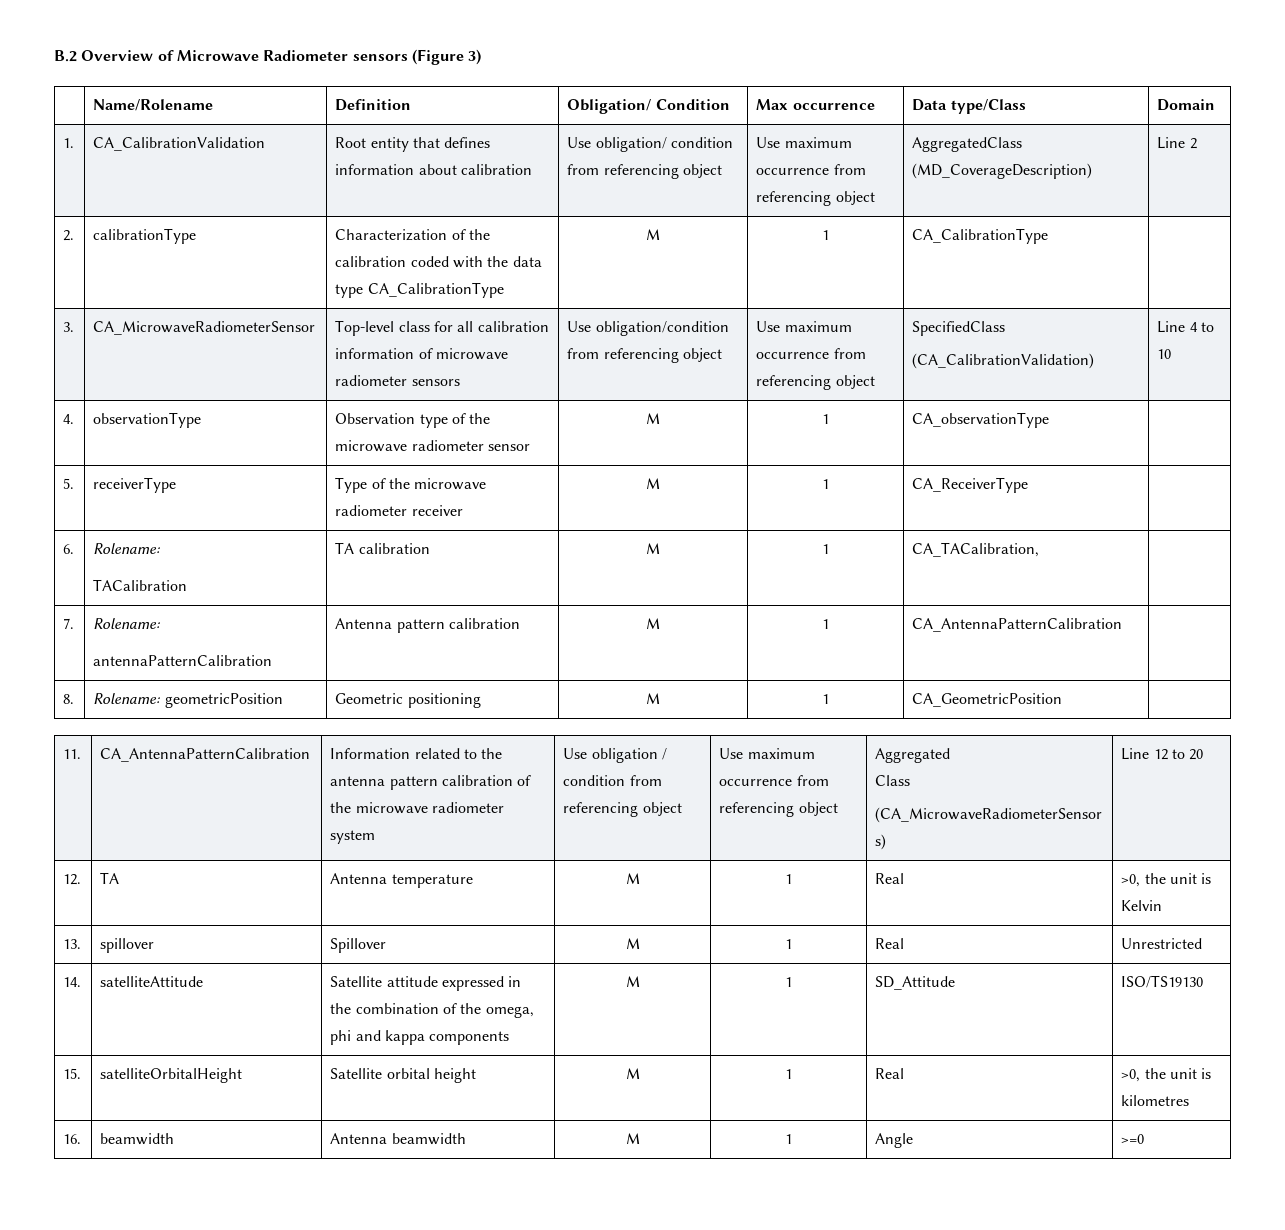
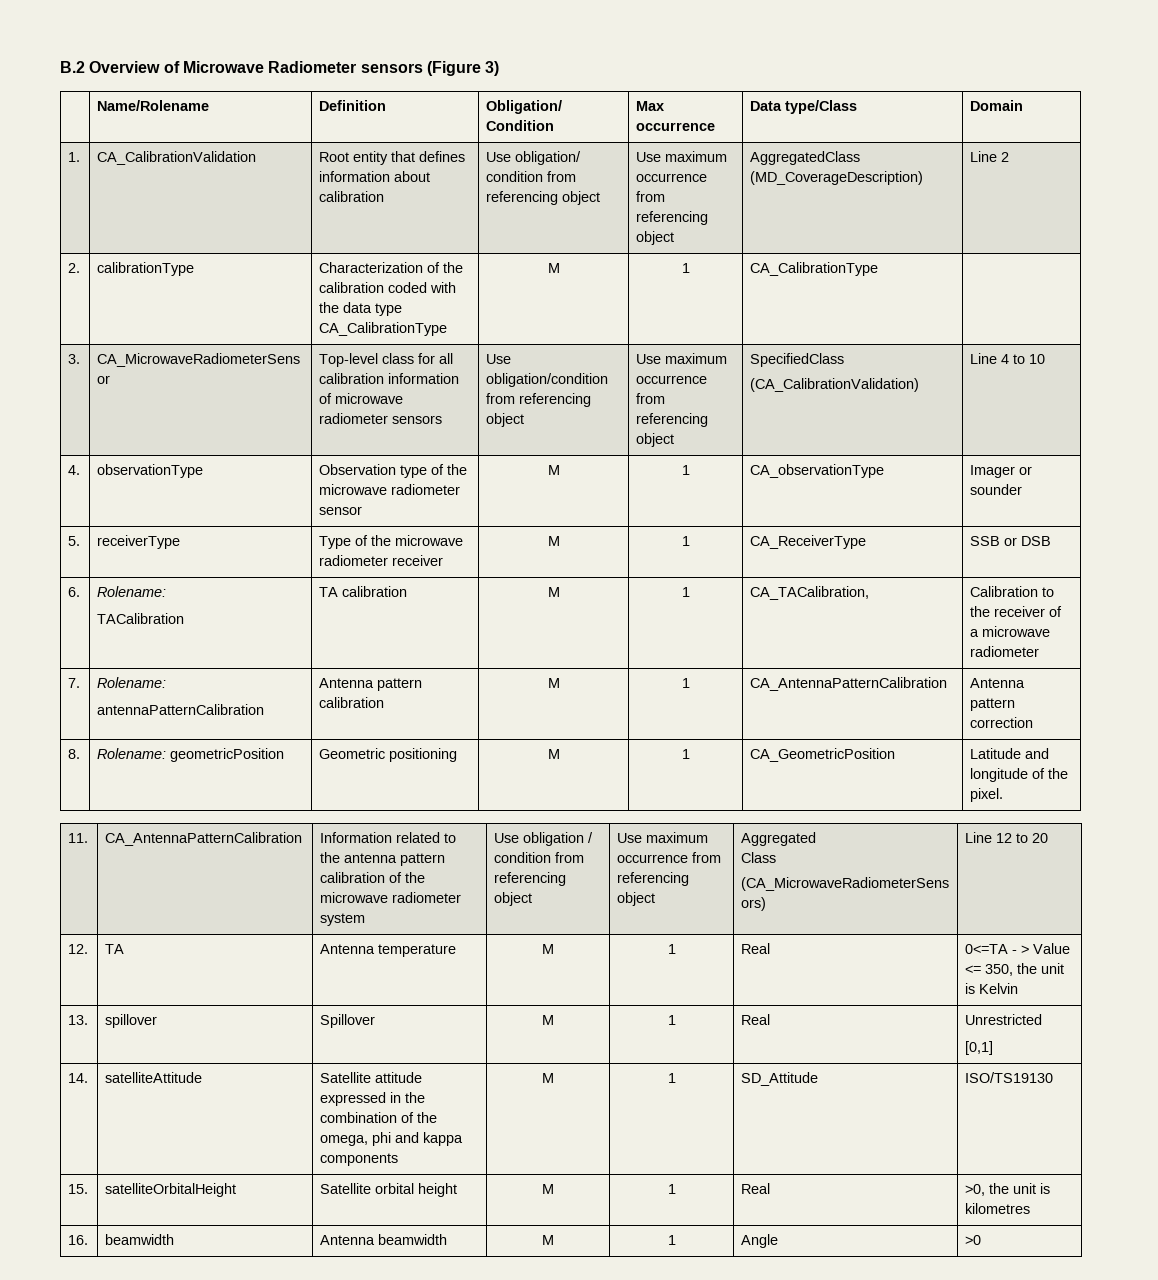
- 4. | observationType | Observation type of the microwave radiometer sensor | M | 1 | CA_observationType |
+ 4. | observationType | Observation type of the microwave radiometer sensor | M | 1 | CA_observationType | Imager or sounder
- 5. | receiverType | Type of the microwave radiometer receiver | M | 1 | CA_ReceiverType |
+ 5. | receiverType | Type of the microwave radiometer receiver | M | 1 | CA_ReceiverType | SSB or DSB
  6. | Rolename:
- TACalibration | TA calibration | M | 1 | CA_TACalibration, |
+ TACalibration | TA calibration | M | 1 | CA_TACalibration, | Calibration to the receiver of a microwave radiometer
  7. | Rolename:
- antennaPatternCalibration | Antenna pattern calibration | M | 1 | CA_AntennaPatternCalibration |
+ antennaPatternCalibration | Antenna pattern calibration | M | 1 | CA_AntennaPatternCalibration | Antenna pattern correction
- 8. | Rolename: geometricPosition | Geometric positioning | M | 1 | CA_GeometricPosition |
+ 8. | Rolename: geometricPosition | Geometric positioning | M | 1 | CA_GeometricPosition | Latitude and longitude of the pixel.
- 12. | TA | Antenna temperature | M | 1 | Real | >0, the unit is Kelvin
+ 12. | TA | Antenna temperature | M | 1 | Real | 0<=TA - > Value <= 350, the unit is Kelvin
  13. | spillover | Spillover | M | 1 | Real | Unrestricted
+ [0,1]
- 16. | beamwidth | Antenna beamwidth | M | 1 | Angle | >=0
+ 16. | beamwidth | Antenna beamwidth | M | 1 | Angle | >0

